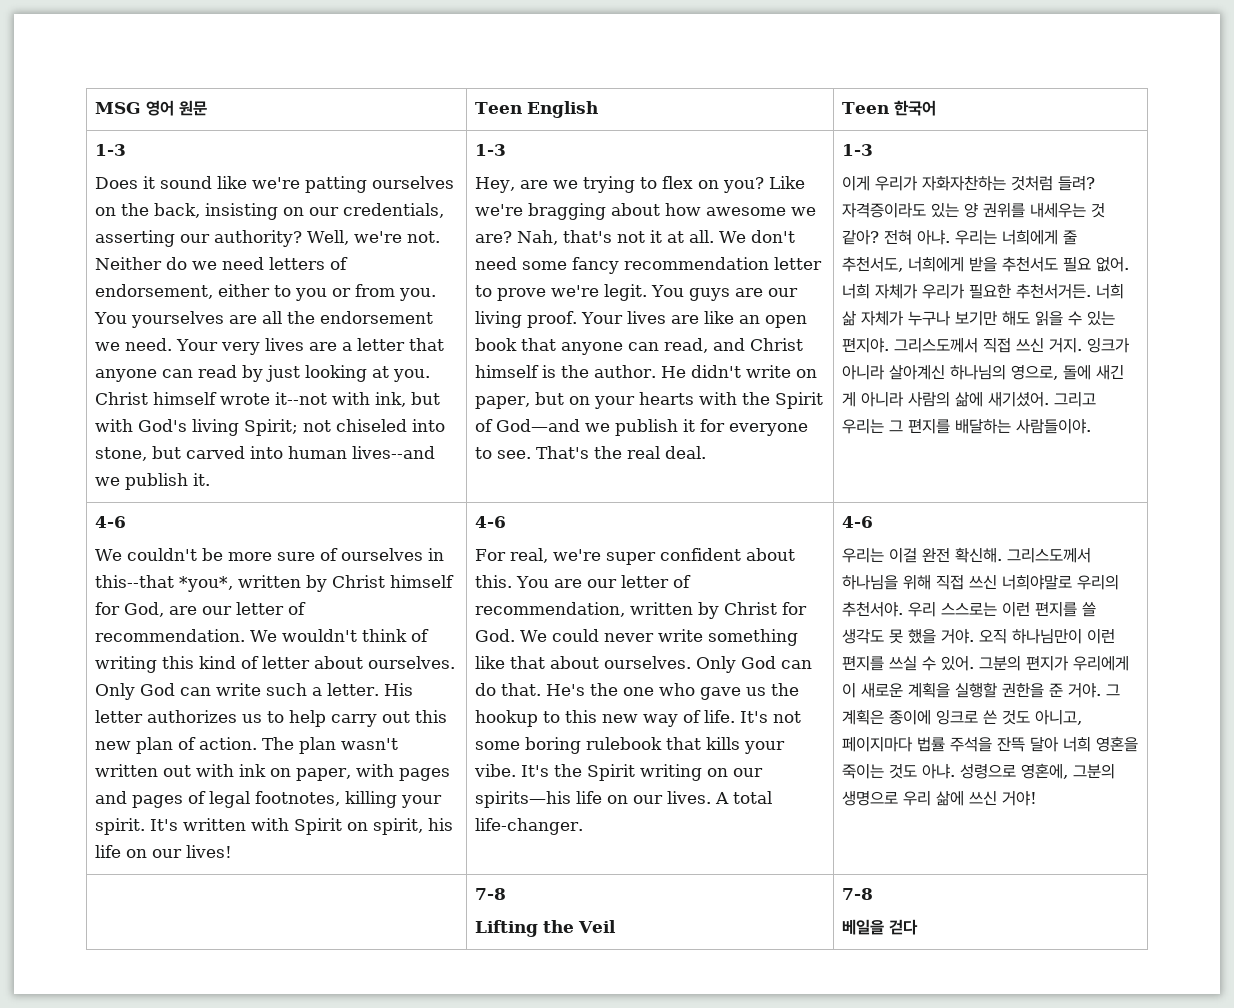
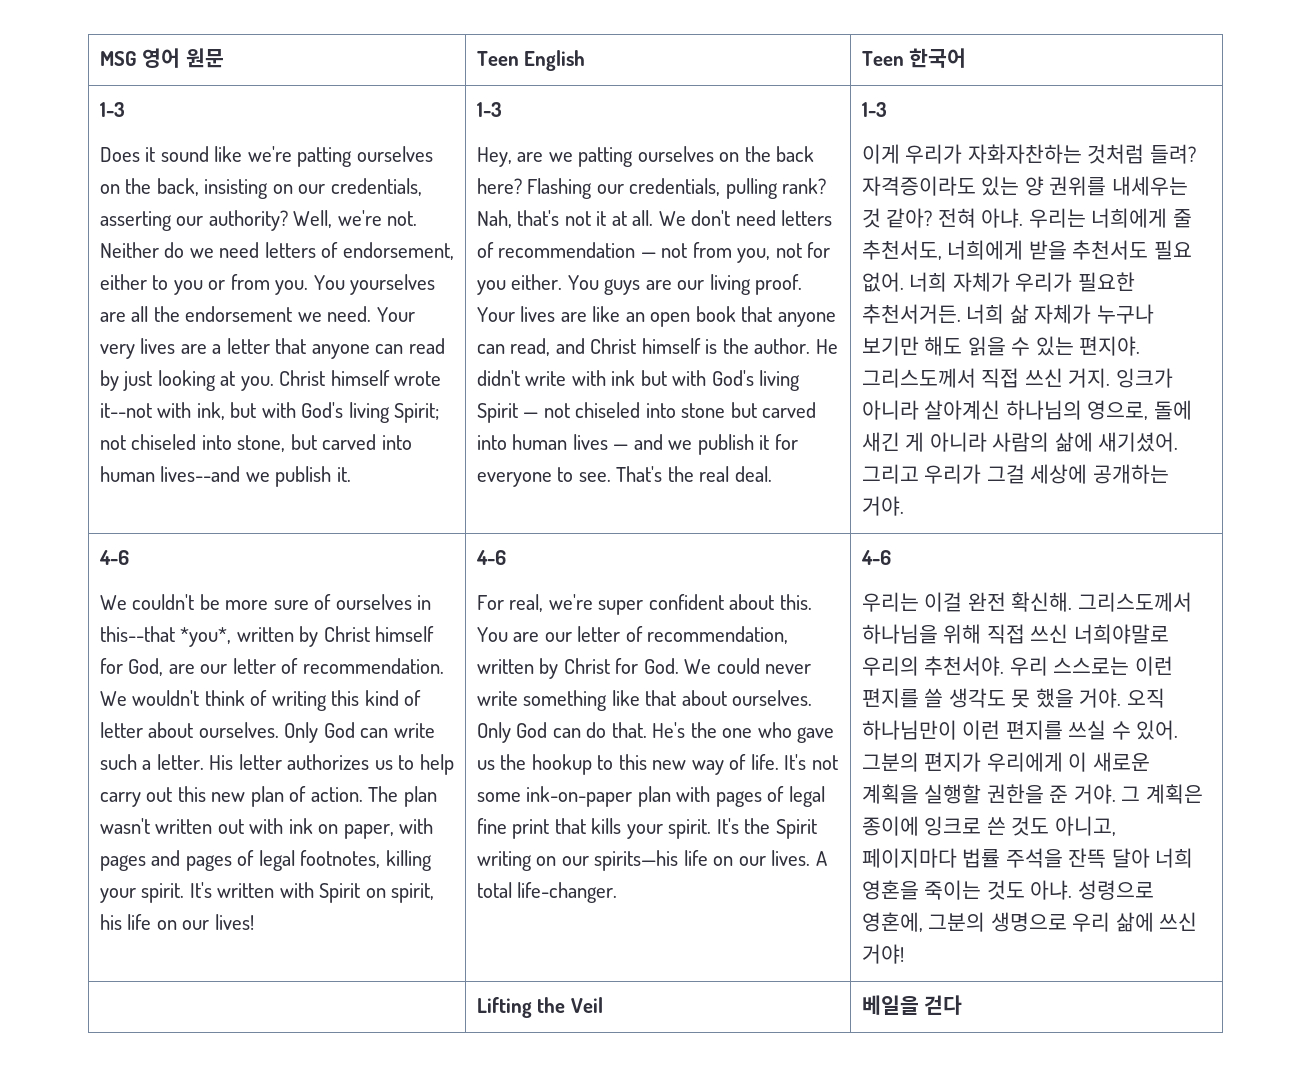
- Hey, are we trying to flex on you? Like we're bragging about how awesome we are?
+ Hey, are we patting ourselves on the back here? Flashing our credentials, pulling rank?
- We don't need some fancy recommendation letter to prove we're legit.
+ We don't need letters of recommendation — not from you, not for you either.
- He didn't write on paper, but on your hearts with the Spirit of God—and we publish it for everyone to see.
+ He didn't write with ink but with God's living Spirit — not chiseled into stone but carved into human lives — and we publish it for everyone to see.
- 그리고 우리는 그 편지를 배달하는 사람들이야.
+ 그리고 우리가 그걸 세상에 공개하는 거야.
- It's not some boring rulebook that kills your vibe.
+ It's not some ink-on-paper plan with pages of legal fine print that kills your spirit.
  성령으로 영혼에, 그분의 생명으로 우리 삶에 쓰신 거야!
- | 7-8
- Lifting the Veil | 7-8
- 베일을 걷다
+ | Lifting the Veil | 베일을 걷다

